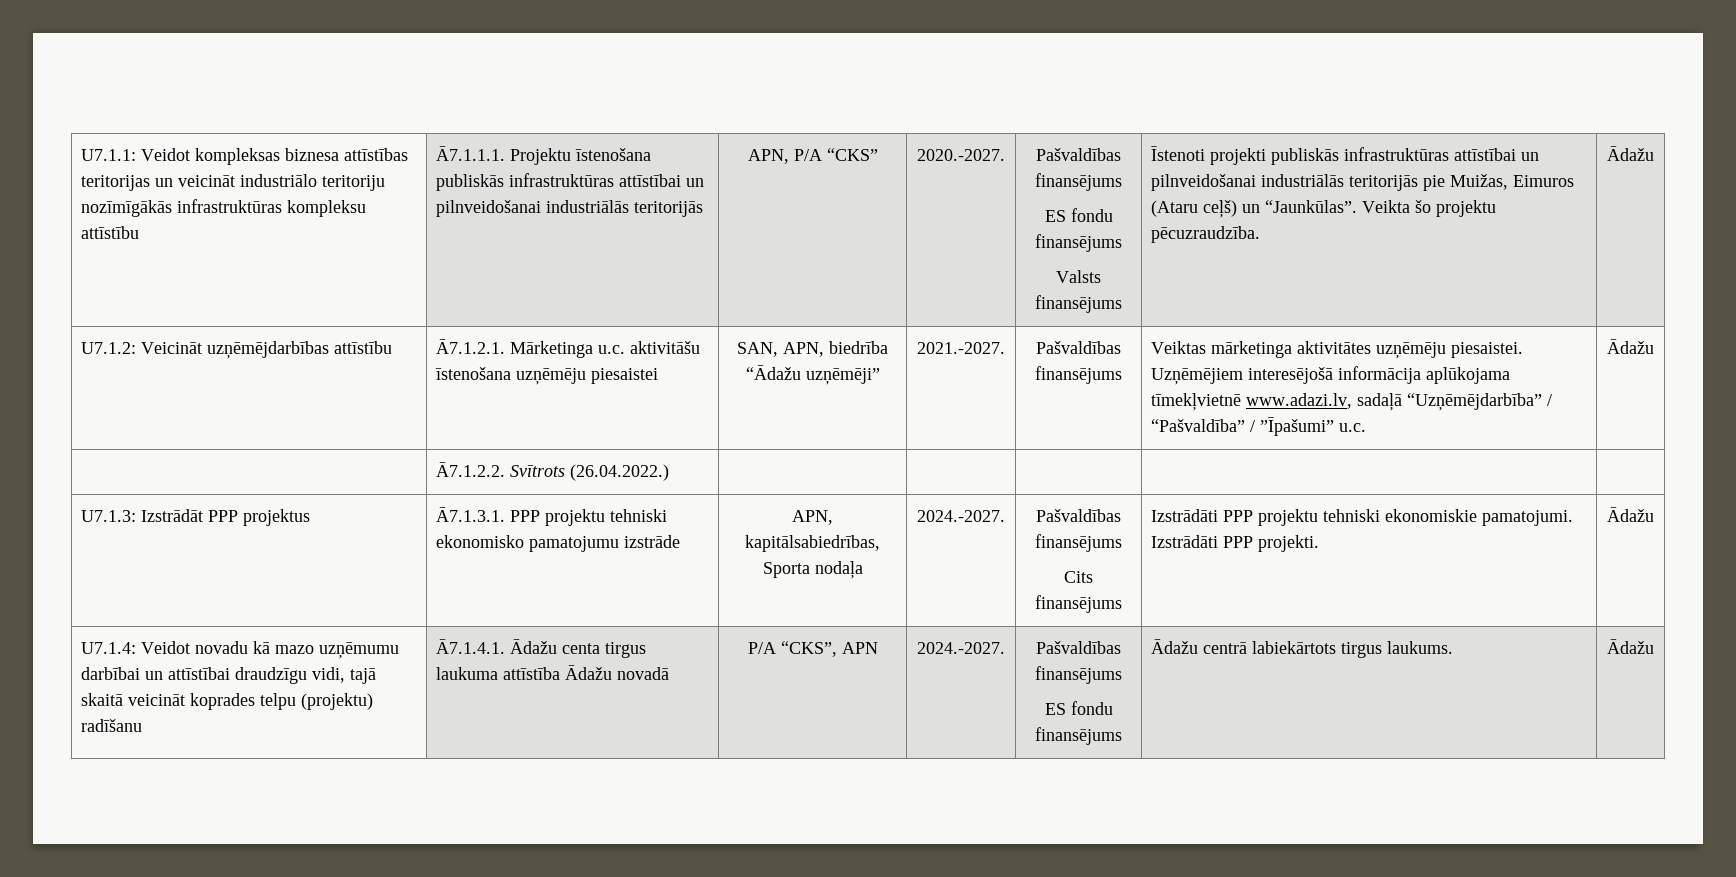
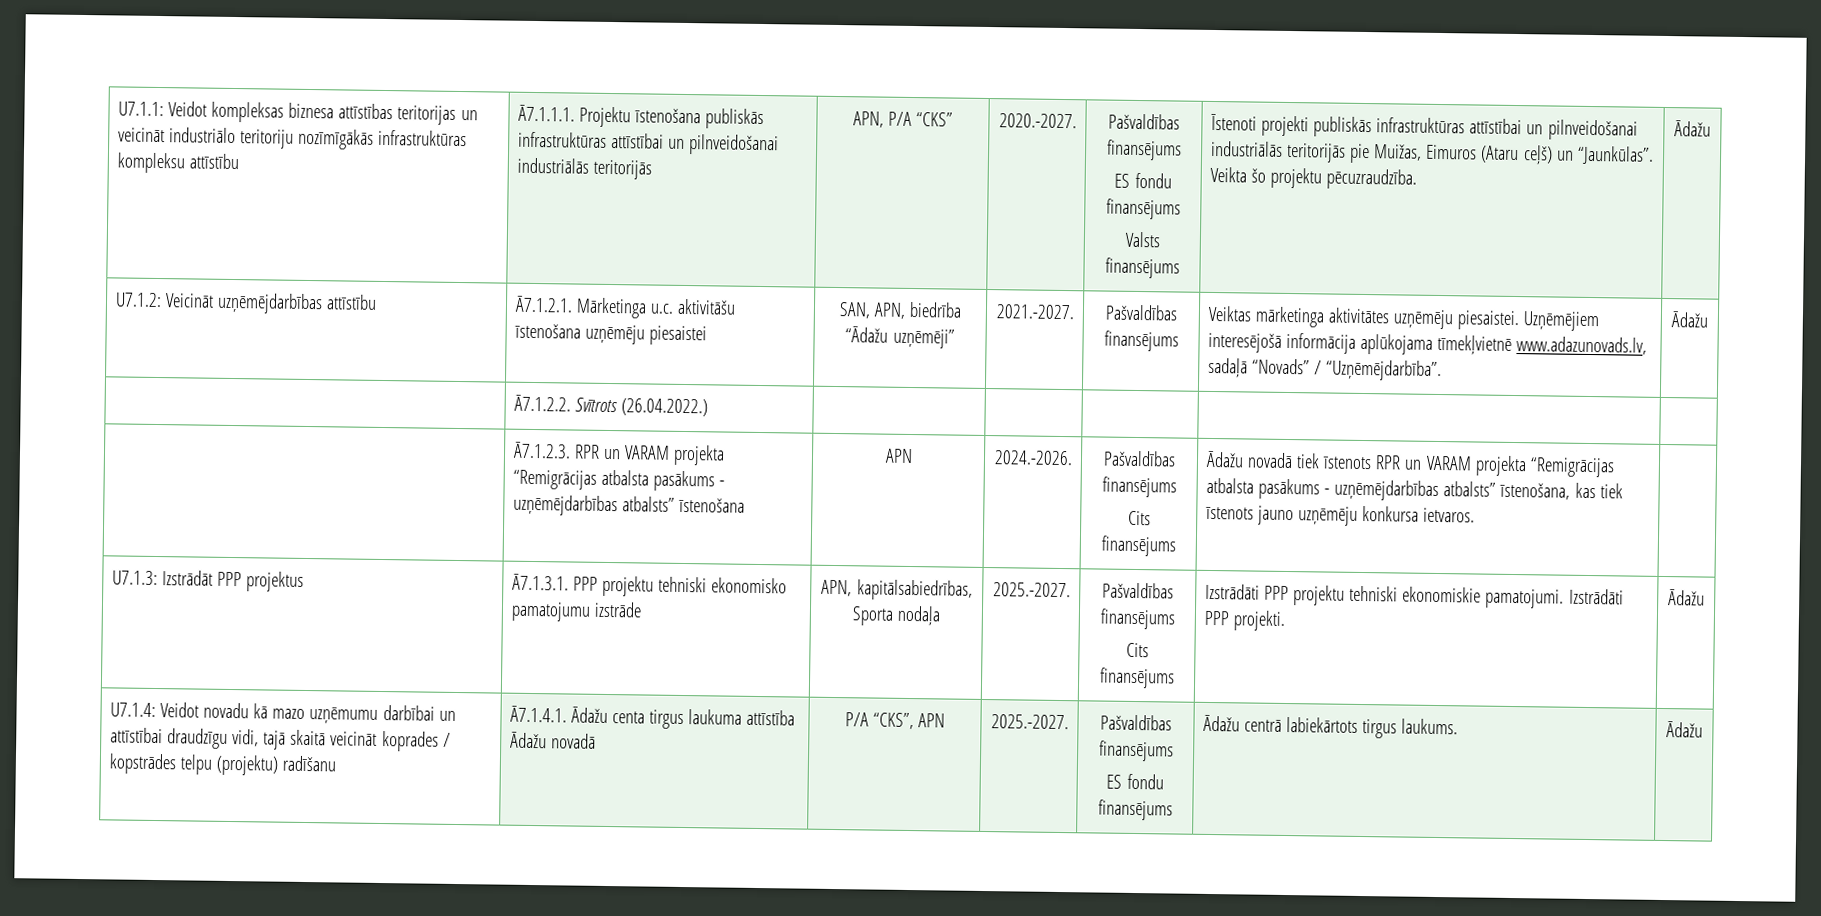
- U7.1.2: Veicināt uzņēmējdarbības attīstību | Ā7.1.2.1. Mārketinga u.c. aktivitāšu īstenošana uzņēmēju piesaistei | SAN, APN, biedrība “Ādažu uzņēmēji” | 2021.-2027. | Pašvaldības finansējums | Veiktas mārketinga aktivitātes uzņēmēju piesaistei. Uzņēmējiem interesējošā informācija aplūkojama tīmekļvietnē www.adazi.lv, sadaļā “Uzņēmējdarbība” / “Pašvaldība” / ”Īpašumi” u.c. | Ādažu
+ U7.1.2: Veicināt uzņēmējdarbības attīstību | Ā7.1.2.1. Mārketinga u.c. aktivitāšu īstenošana uzņēmēju piesaistei | SAN, APN, biedrība “Ādažu uzņēmēji” | 2021.-2027. | Pašvaldības finansējums | Veiktas mārketinga aktivitātes uzņēmēju piesaistei. Uzņēmējiem interesējošā informācija aplūkojama tīmekļvietnē www.adazunovads.lv, sadaļā “Novads” / “Uzņēmējdarbība”. | Ādažu
  | Ā7.1.2.2. Svītrots (26.04.2022.) | | | | |
+ | Ā7.1.2.3. RPR un VARAM projekta “Remigrācijas atbalsta pasākums - uzņēmējdarbības atbalsts” īstenošana | APN | 2024.-2026. | Pašvaldības finansējums
+ Cits finansējums | Ādažu novadā tiek īstenots RPR un VARAM projekta “Remigrācijas atbalsta pasākums - uzņēmējdarbības atbalsts” īstenošana, kas tiek īstenots jauno uzņēmēju konkursa ietvaros. |
- U7.1.3: Izstrādāt PPP projektus | Ā7.1.3.1. PPP projektu tehniski ekonomisko pamatojumu izstrāde | APN, kapitālsabiedrības, Sporta nodaļa | 2024.-2027. | Pašvaldības finansējums
+ U7.1.3: Izstrādāt PPP projektus | Ā7.1.3.1. PPP projektu tehniski ekonomisko pamatojumu izstrāde | APN, kapitālsabiedrības, Sporta nodaļa | 2025.-2027. | Pašvaldības finansējums
- U7.1.4: Veidot novadu kā mazo uzņēmumu darbībai un attīstībai draudzīgu vidi, tajā skaitā veicināt koprades telpu (projektu) radīšanu
+ U7.1.4: Veidot novadu kā mazo uzņēmumu darbībai un attīstībai draudzīgu vidi, tajā skaitā veicināt koprades / kopstrādes telpu (projektu) radīšanu
- P/A “CKS”, APN | 2024.-2027.
+ P/A “CKS”, APN | 2025.-2027.

